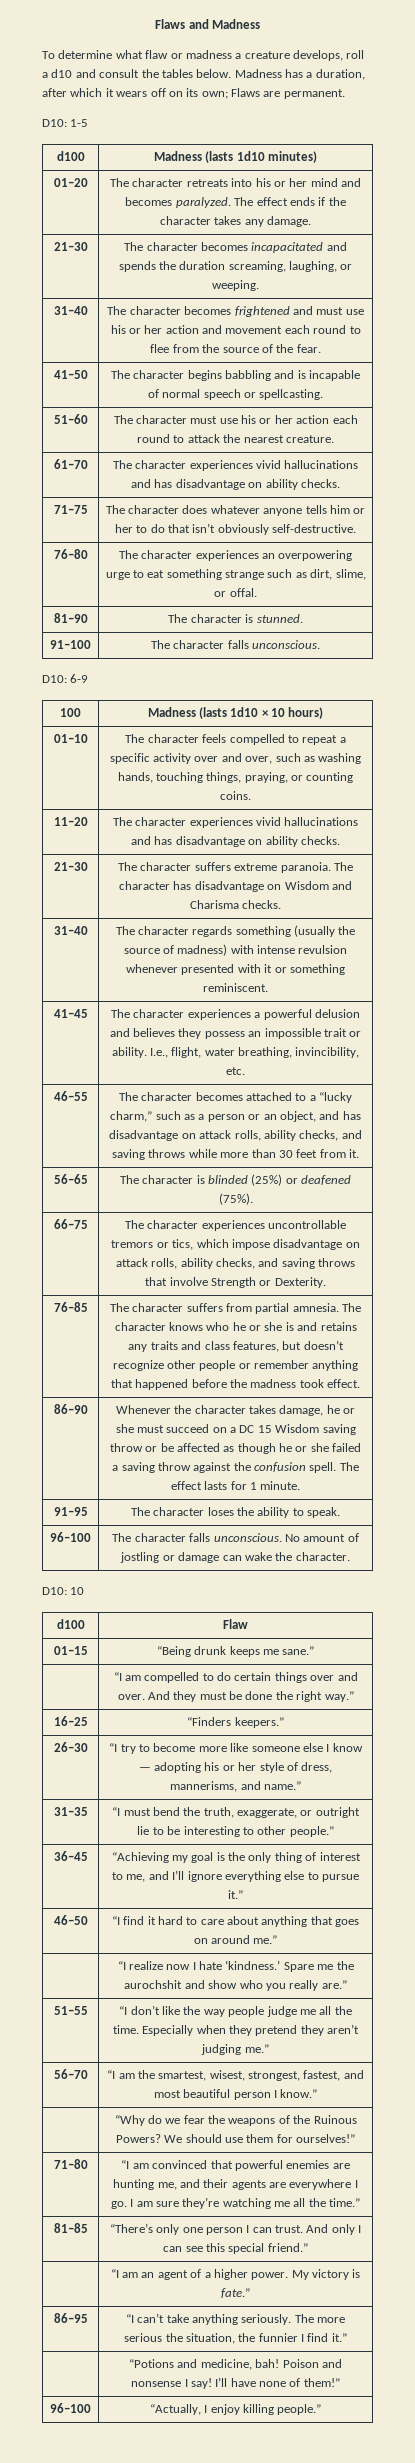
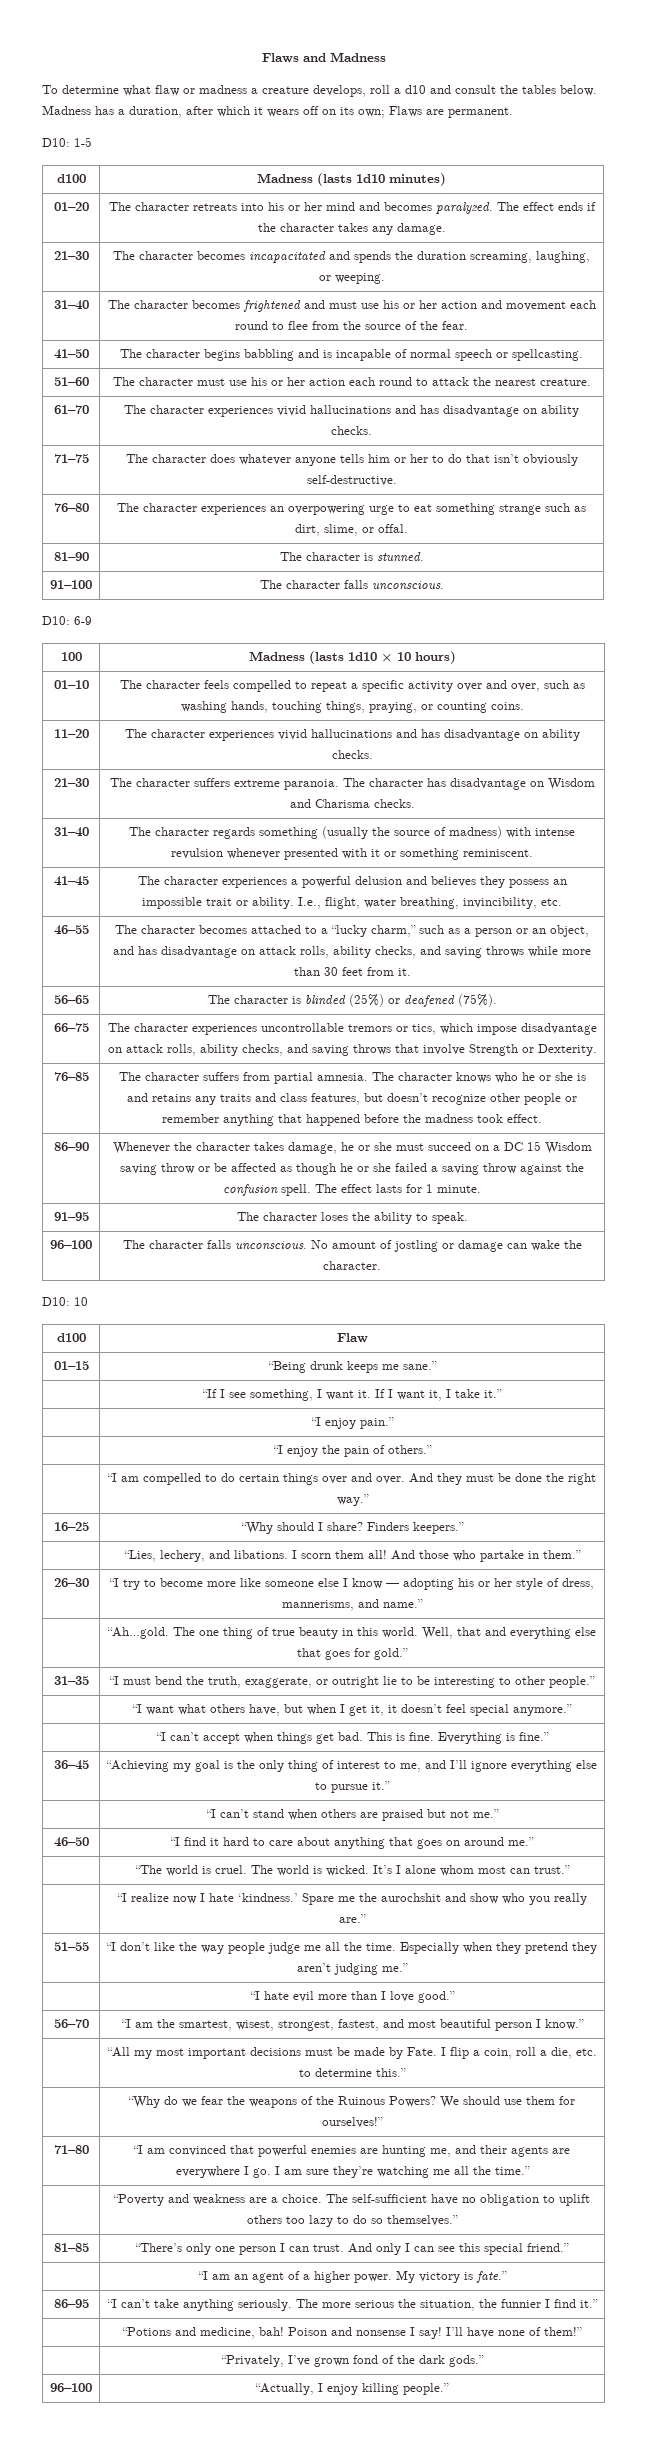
+ | “If I see something, I want it. If I want it, I take it.”
+ | “I enjoy pain.”
+ | “I enjoy the pain of others.”
- 16–25 | “Finders keepers.”
+ 16–25 | “Why should I share? Finders keepers.”
+ | “Lies, lechery, and libations. I scorn them all! And those who partake in them.”
+ | “Ah…gold. The one thing of true beauty in this world. Well, that and everything else that goes for gold.”
+ | “I want what others have, but when I get it, it doesn’t feel special anymore.”
+ | “I can’t accept when things get bad. This is fine. Everything is fine.”
+ | “I can’t stand when others are praised but not me.”
+ | “The world is cruel. The world is wicked. It’s I alone whom most can trust.”
+ | “I hate evil more than I love good.”
+ | “All my most important decisions must be made by Fate. I flip a coin, roll a die, etc. to determine this.”
+ | “Poverty and weakness are a choice. The self-sufficient have no obligation to uplift others too lazy to do so themselves.”
+ | “Privately, I’ve grown fond of the dark gods.”

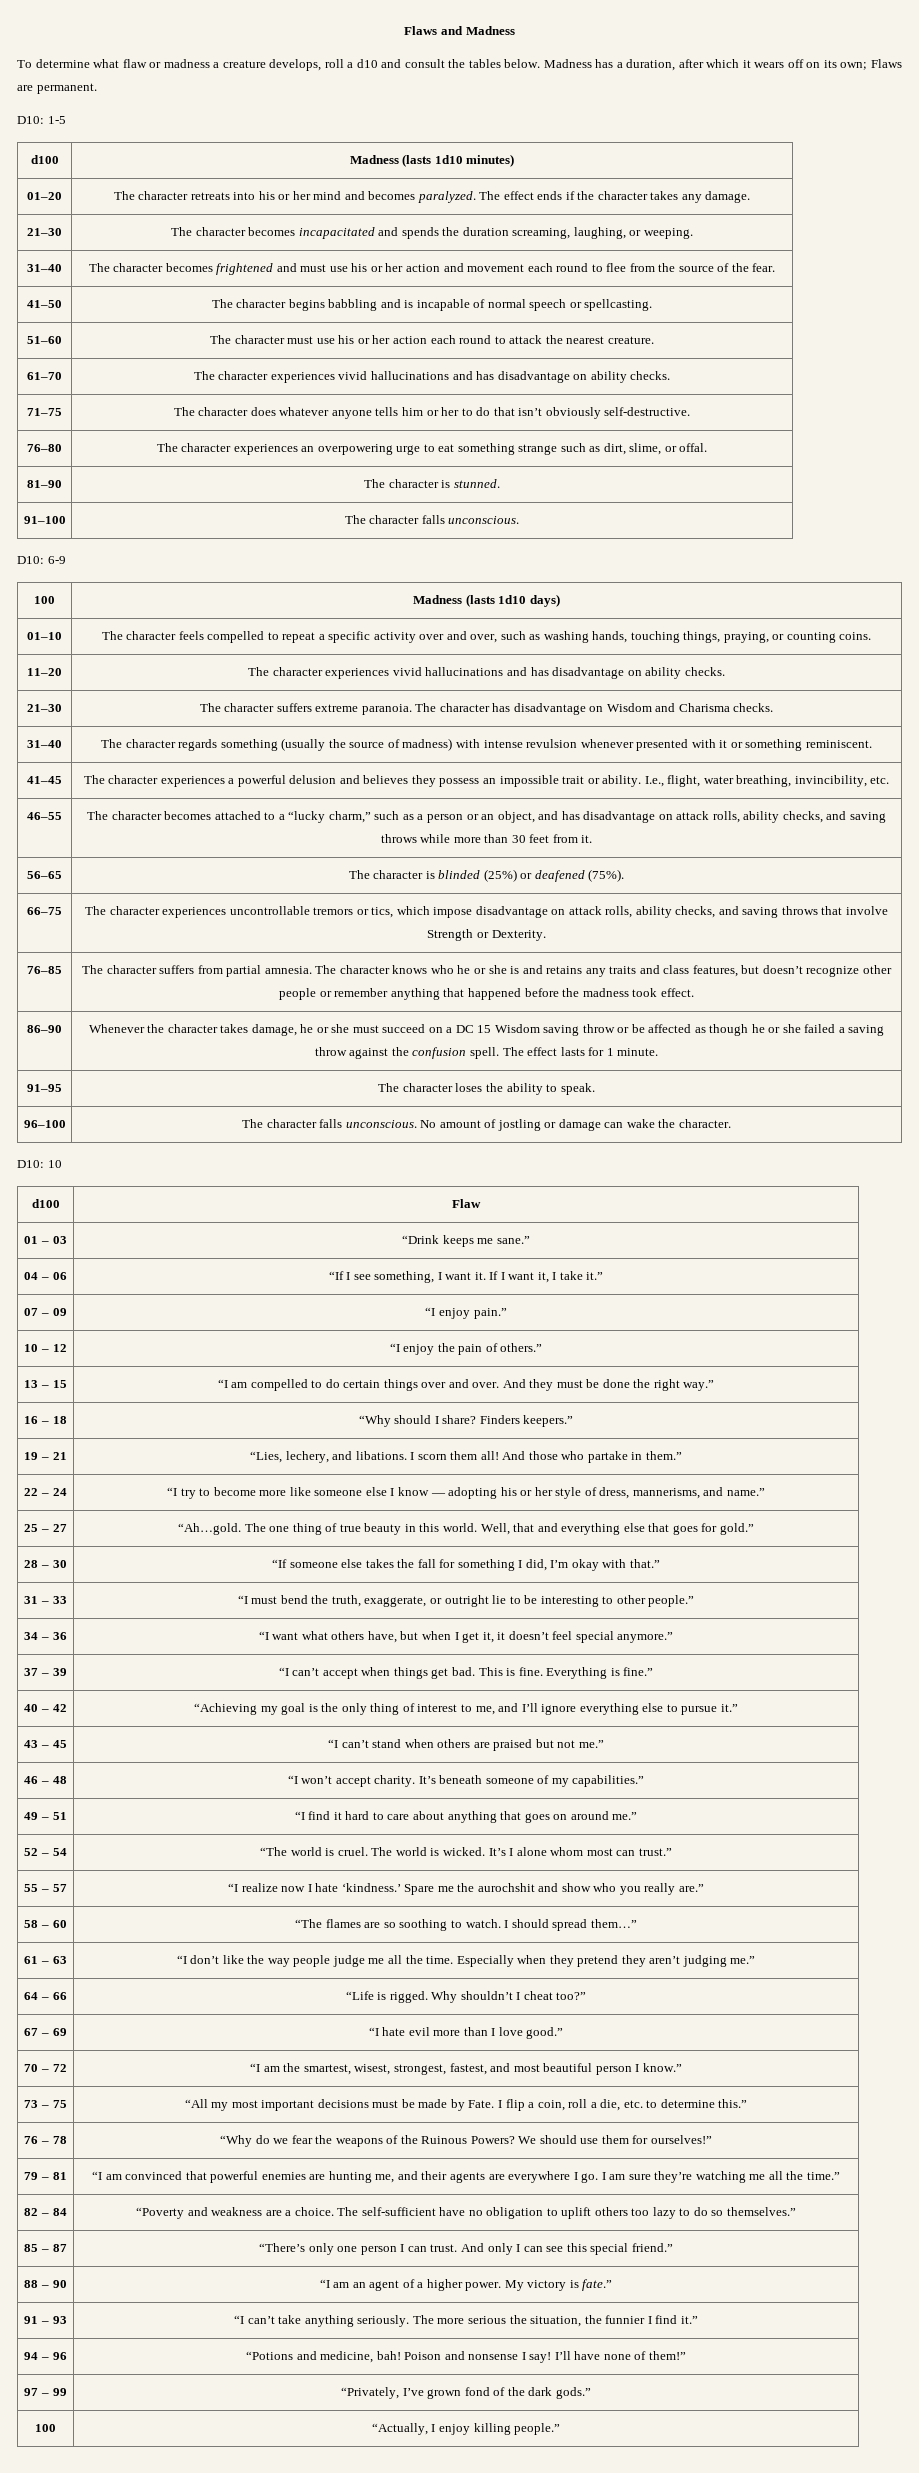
- 100 | Madness (lasts 1d10 × 10 hours)
+ 100 | Madness (lasts 1d10 days)
- 01–15 | “Being drunk keeps me sane.”
+ 01 – 03 | “Drink keeps me sane.”
- | “If I see something, I want it. If I want it, I take it.”
+ 04 – 06 | “If I see something, I want it. If I want it, I take it.”
- | “I enjoy pain.”
+ 07 – 09 | “I enjoy pain.”
- | “I enjoy the pain of others.”
+ 10 – 12 | “I enjoy the pain of others.”
- | “I am compelled to do certain things over and over. And they must be done the right way.”
+ 13 – 15 | “I am compelled to do certain things over and over. And they must be done the right way.”
- 16–25 | “Why should I share? Finders keepers.”
+ 16 – 18 | “Why should I share? Finders keepers.”
- | “Lies, lechery, and libations. I scorn them all! And those who partake in them.”
+ 19 – 21 | “Lies, lechery, and libations. I scorn them all! And those who partake in them.”
- 26–30 | “I try to become more like someone else I know — adopting his or her style of dress, mannerisms, and name.”
+ 22 – 24 | “I try to become more like someone else I know — adopting his or her style of dress, mannerisms, and name.”
- | “Ah…gold. The one thing of true beauty in this world. Well, that and everything else that goes for gold.”
+ 25 – 27 | “Ah…gold. The one thing of true beauty in this world. Well, that and everything else that goes for gold.”
- 31–35 | “I must bend the truth, exaggerate, or outright lie to be interesting to other people.”
+ 28 – 30 | “If someone else takes the fall for something I did, I’m okay with that.”
+ 31 – 33 | “I must bend the truth, exaggerate, or outright lie to be interesting to other people.”
- | “I want what others have, but when I get it, it doesn’t feel special anymore.”
+ 34 – 36 | “I want what others have, but when I get it, it doesn’t feel special anymore.”
- | “I can’t accept when things get bad. This is fine. Everything is fine.”
+ 37 – 39 | “I can’t accept when things get bad. This is fine. Everything is fine.”
- 36–45 | “Achieving my goal is the only thing of interest to me, and I’ll ignore everything else to pursue it.”
+ 40 – 42 | “Achieving my goal is the only thing of interest to me, and I’ll ignore everything else to pursue it.”
- | “I can’t stand when others are praised but not me.”
+ 43 – 45 | “I can’t stand when others are praised but not me.”
- 46–50 | “I find it hard to care about anything that goes on around me.”
+ 46 – 48 | “I won’t accept charity. It’s beneath someone of my capabilities.”
+ 49 – 51 | “I find it hard to care about anything that goes on around me.”
- | “The world is cruel. The world is wicked. It’s I alone whom most can trust.”
+ 52 – 54 | “The world is cruel. The world is wicked. It’s I alone whom most can trust.”
- | “I realize now I hate ‘kindness.’ Spare me the aurochshit and show who you really are.”
+ 55 – 57 | “I realize now I hate ‘kindness.’ Spare me the aurochshit and show who you really are.”
- 51–55 | “I don’t like the way people judge me all the time. Especially when they pretend they aren’t judging me.”
+ 58 – 60 | “The flames are so soothing to watch. I should spread them…”
+ 61 – 63 | “I don’t like the way people judge me all the time. Especially when they pretend they aren’t judging me.”
- | “I hate evil more than I love good.”
+ 64 – 66 | “Life is rigged. Why shouldn’t I cheat too?”
+ 67 – 69 | “I hate evil more than I love good.”
- 56–70 | “I am the smartest, wisest, strongest, fastest, and most beautiful person I know.”
+ 70 – 72 | “I am the smartest, wisest, strongest, fastest, and most beautiful person I know.”
- | “All my most important decisions must be made by Fate. I flip a coin, roll a die, etc. to determine this.”
+ 73 – 75 | “All my most important decisions must be made by Fate. I flip a coin, roll a die, etc. to determine this.”
- | “Why do we fear the weapons of the Ruinous Powers? We should use them for ourselves!”
+ 76 – 78 | “Why do we fear the weapons of the Ruinous Powers? We should use them for ourselves!”
- 71–80 | “I am convinced that powerful enemies are hunting me, and their agents are everywhere I go. I am sure they’re watching me all the time.”
+ 79 – 81 | “I am convinced that powerful enemies are hunting me, and their agents are everywhere I go. I am sure they’re watching me all the time.”
- | “Poverty and weakness are a choice. The self-sufficient have no obligation to uplift others too lazy to do so themselves.”
+ 82 – 84 | “Poverty and weakness are a choice. The self-sufficient have no obligation to uplift others too lazy to do so themselves.”
- 81–85 | “There’s only one person I can trust. And only I can see this special friend.”
+ 85 – 87 | “There’s only one person I can trust. And only I can see this special friend.”
- | “I am an agent of a higher power. My victory is fate.”
+ 88 – 90 | “I am an agent of a higher power. My victory is fate.”
- 86–95 | “I can’t take anything seriously. The more serious the situation, the funnier I find it.”
+ 91 – 93 | “I can’t take anything seriously. The more serious the situation, the funnier I find it.”
- | “Potions and medicine, bah! Poison and nonsense I say! I’ll have none of them!”
+ 94 – 96 | “Potions and medicine, bah! Poison and nonsense I say! I’ll have none of them!”
- | “Privately, I’ve grown fond of the dark gods.”
+ 97 – 99 | “Privately, I’ve grown fond of the dark gods.”
- 96–100 | “Actually, I enjoy killing people.”
+ 100 | “Actually, I enjoy killing people.”

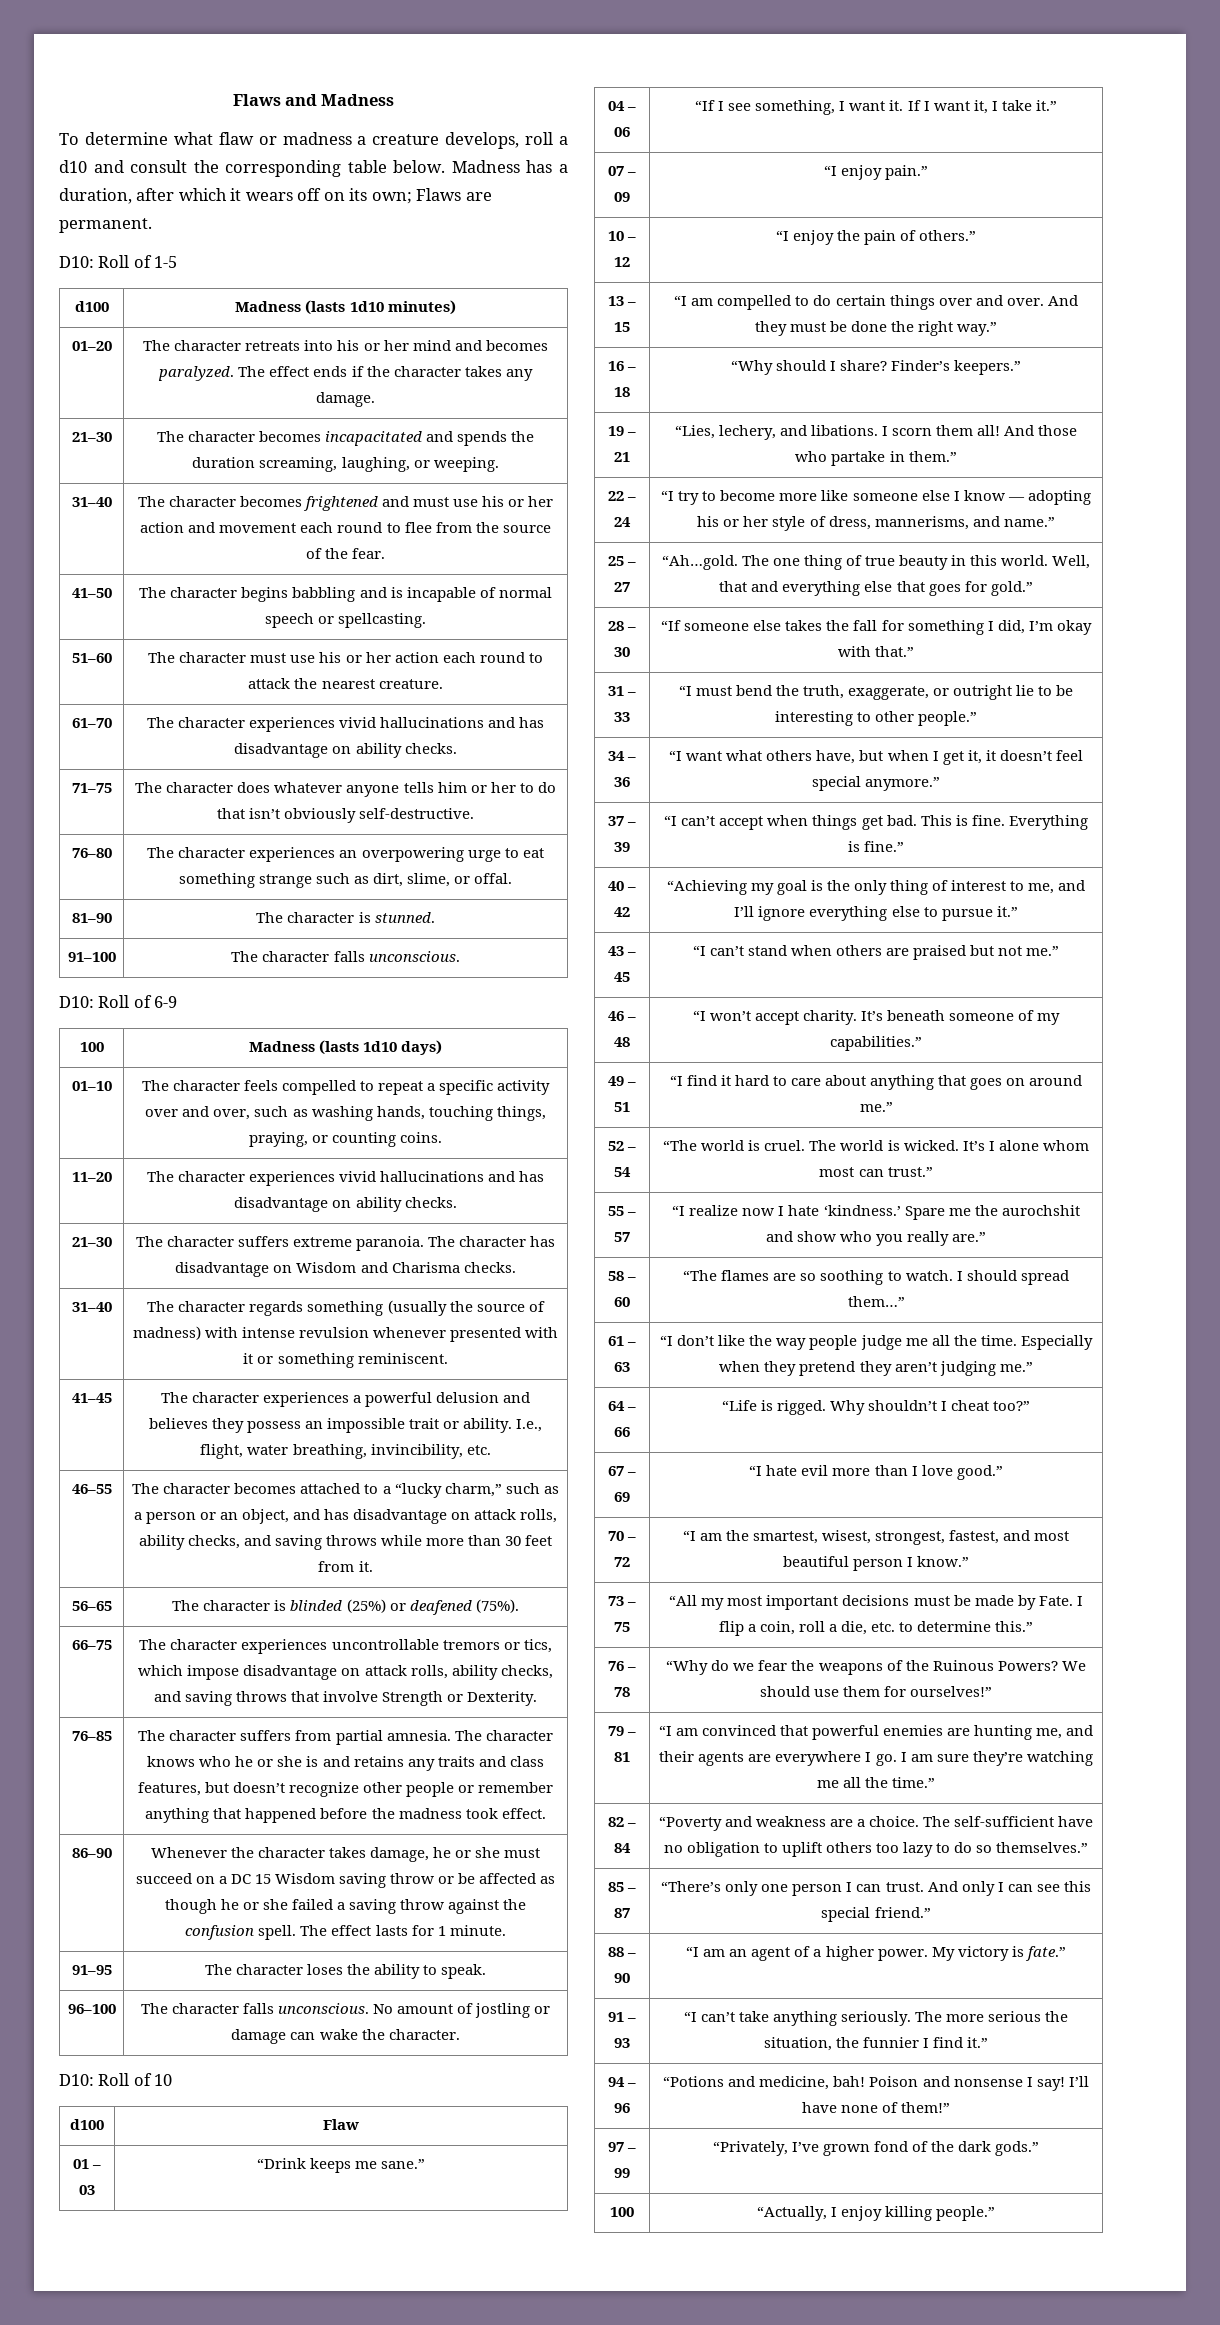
- To determine what flaw or madness a creature develops, roll a d10 and consult the tables below.
+ To determine what flaw or madness a creature develops, roll a d10 and consult the corresponding table below.
- D10: 1-5
+ D10: Roll of 1-5
- D10: 6-9
+ D10: Roll of 6-9
- D10: 10
+ D10: Roll of 10
- 16 – 18 | “Why should I share? Finders keepers.”
+ 16 – 18 | “Why should I share? Finder’s keepers.”

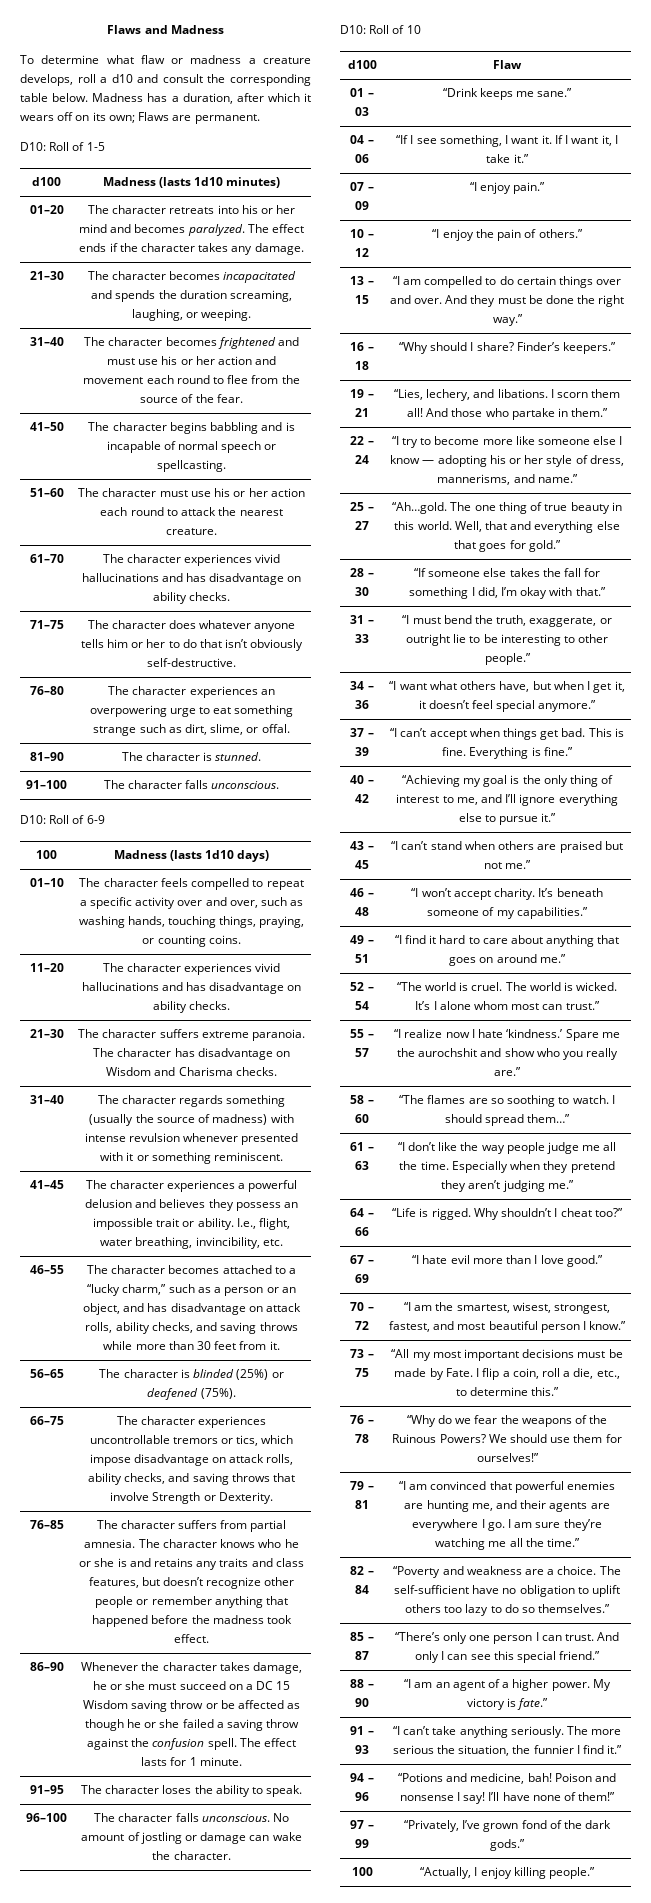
- 73 – 75 | “All my most important decisions must be made by Fate. I flip a coin, roll a die, etc. to determine this.”
+ 73 – 75 | “All my most important decisions must be made by Fate. I flip a coin, roll a die, etc., to determine this.”

